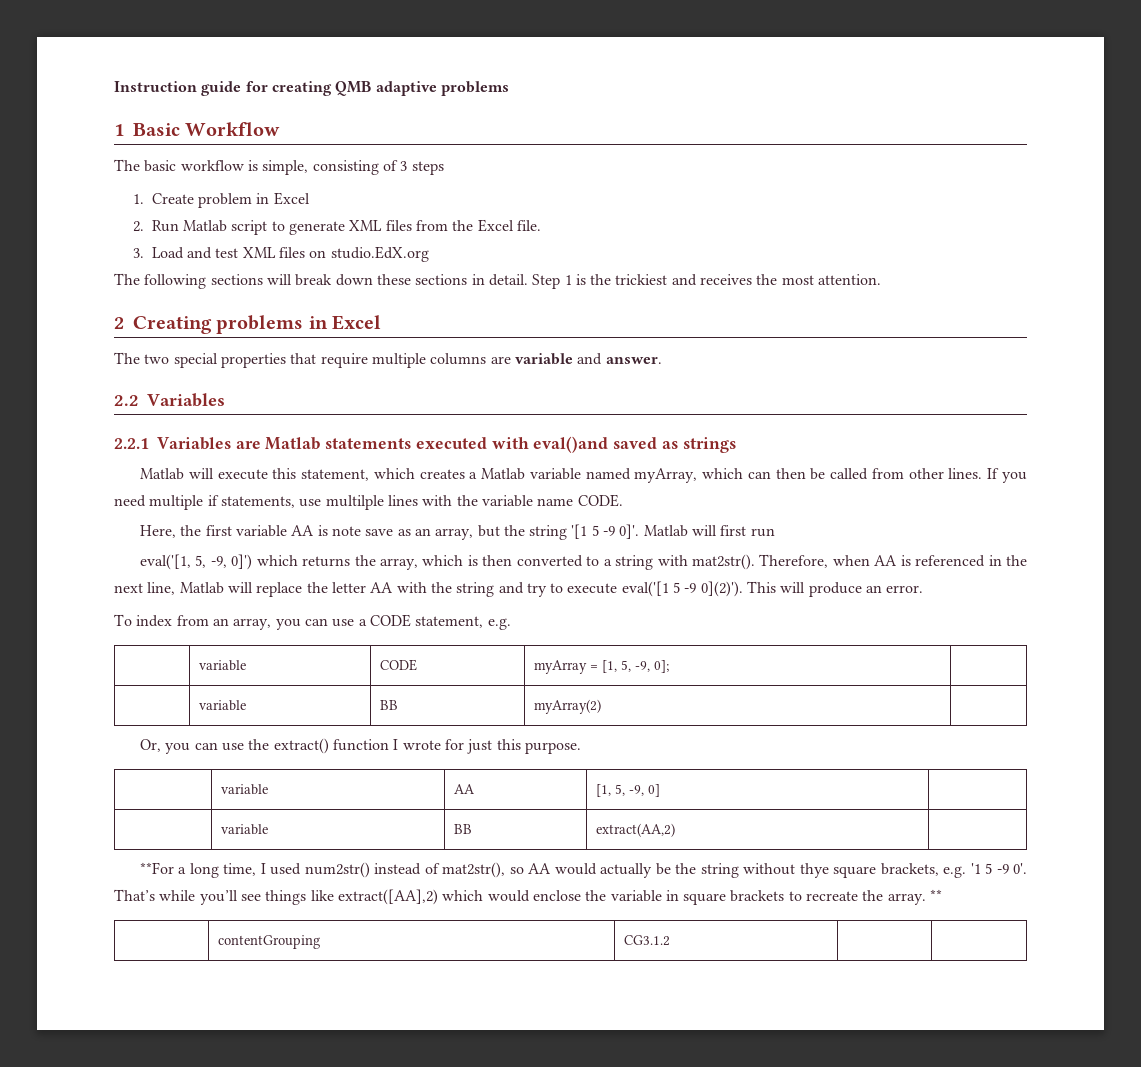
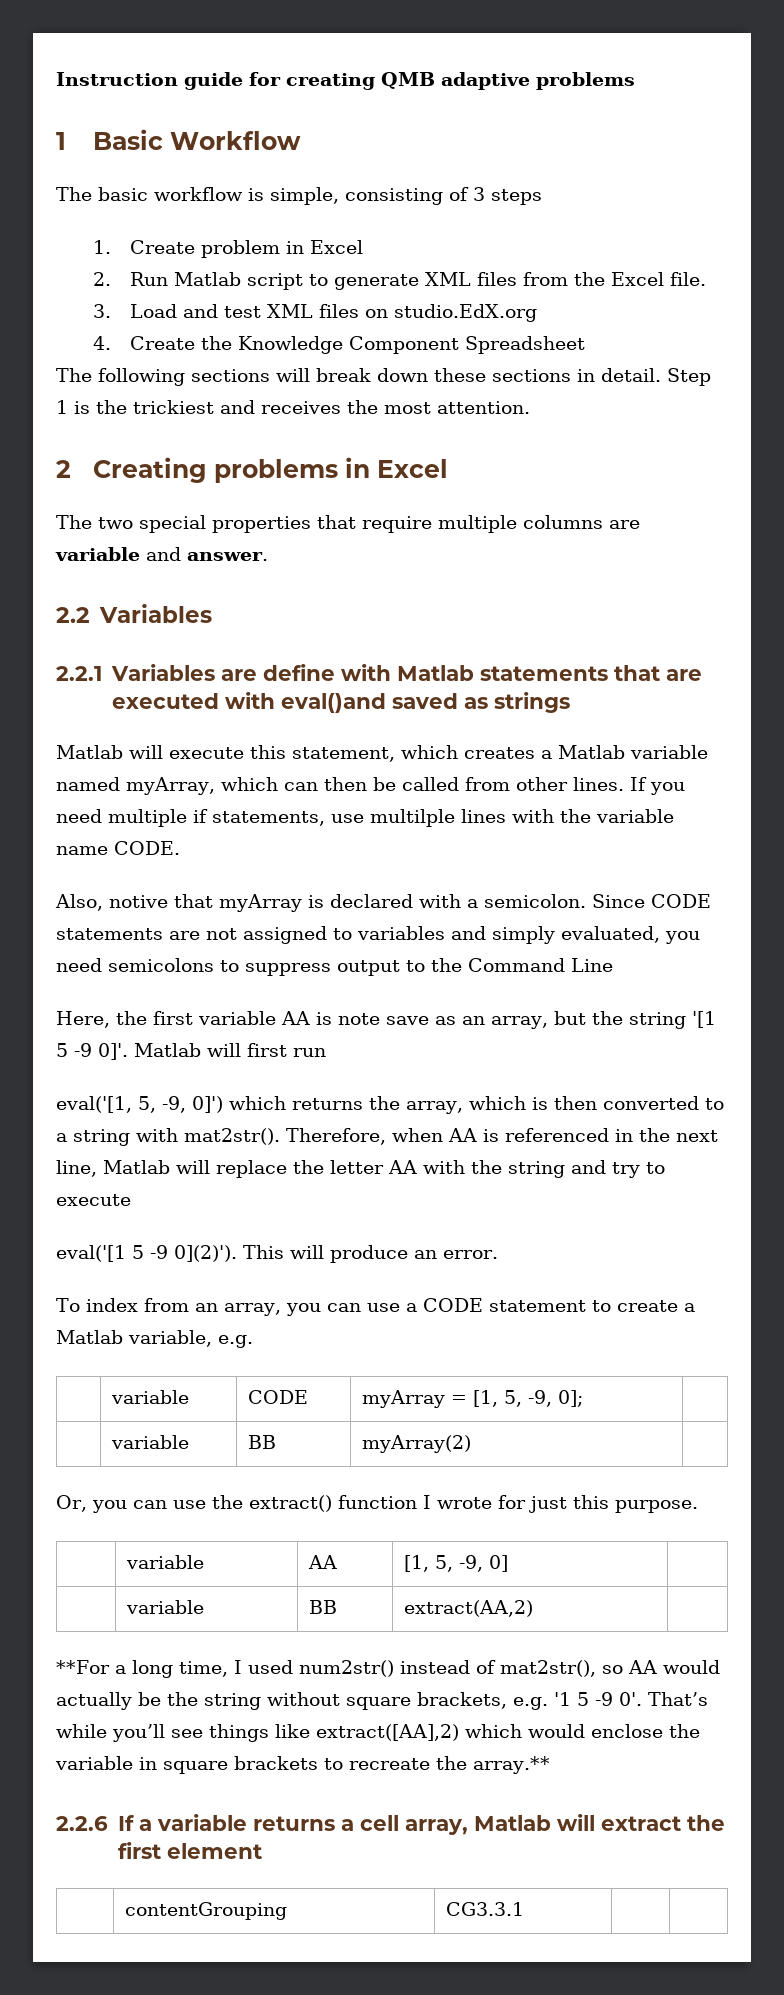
+ 4. Create the Knowledge Component Spreadsheet
- 2.2.1 Variables are Matlab statements executed with eval()and saved as strings
+ 2.2.1 Variables are define with Matlab statements that are executed with eval()and saved as strings
+ Also, notive that myArray is declared with a semicolon. Since CODE statements are not assigned to variables and simply evaluated, you need semicolons to suppress output to the Command Line
- Therefore, when AA is referenced in the next line, Matlab will replace the letter AA with the string and try to execute eval('[1 5 -9 0](2)').
+ Therefore, when AA is referenced in the next line, Matlab will replace the letter AA with the string and try to execute
+ eval('[1 5 -9 0](2)').
- To index from an array, you can use a CODE statement, e.g.
+ To index from an array, you can use a CODE statement to create a Matlab variable, e.g.
- **For a long time, I used num2str() instead of mat2str(), so AA would actually be the string without thye square brackets, e.g. '1 5 -9 0'.
+ **For a long time, I used num2str() instead of mat2str(), so AA would actually be the string without square brackets, e.g. '1 5 -9 0'.
- That’s while you’ll see things like extract([AA],2) which would enclose the variable in square brackets to recreate the array. **
+ That’s while you’ll see things like extract([AA],2) which would enclose the variable in square brackets to recreate the array.**
+ 2.2.6 If a variable returns a cell array, Matlab will extract the first element
- | contentGrouping | CG3.1.2 | |
+ | contentGrouping | CG3.3.1 | |

